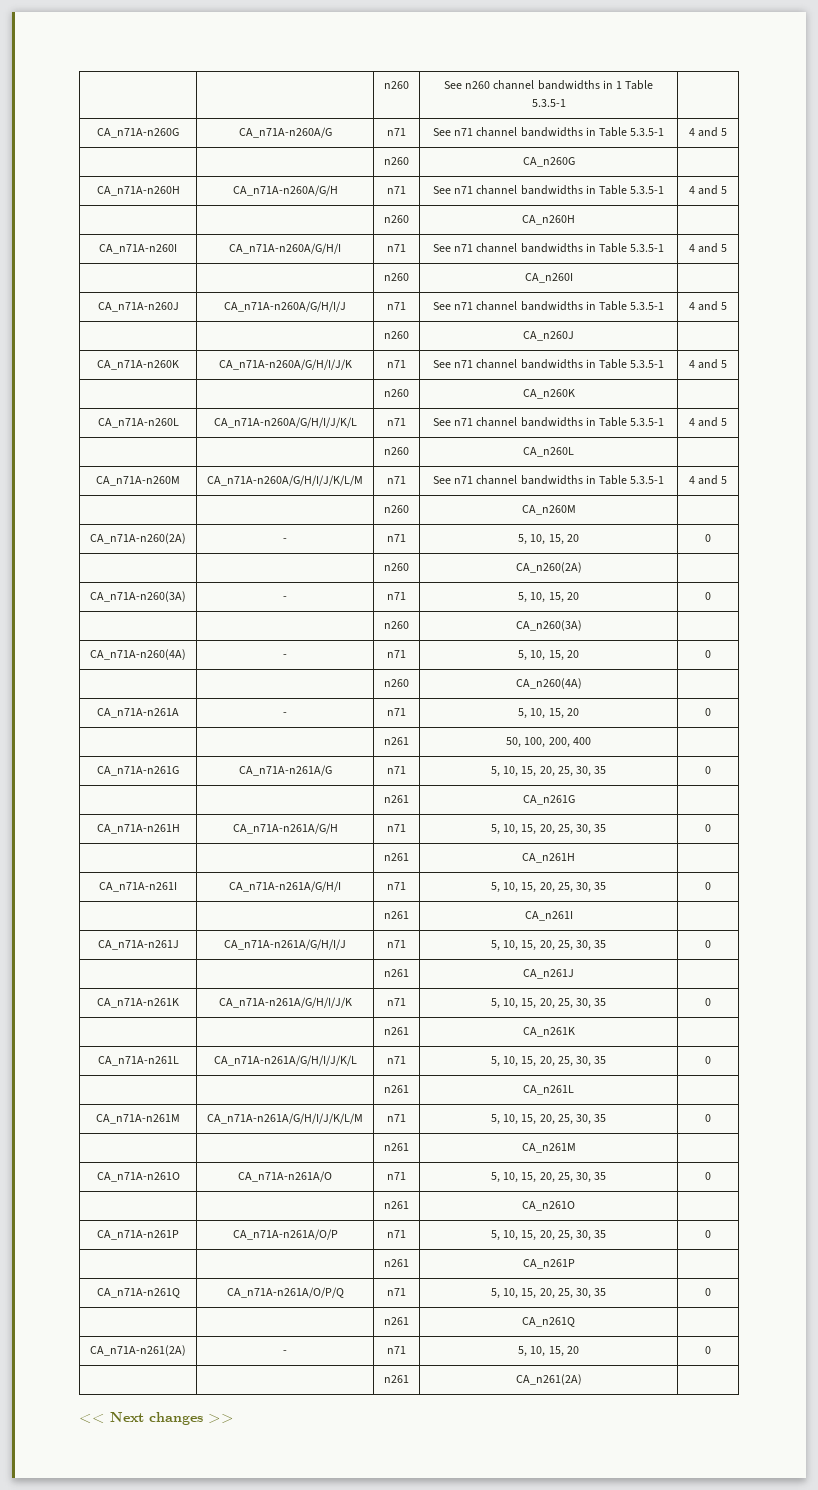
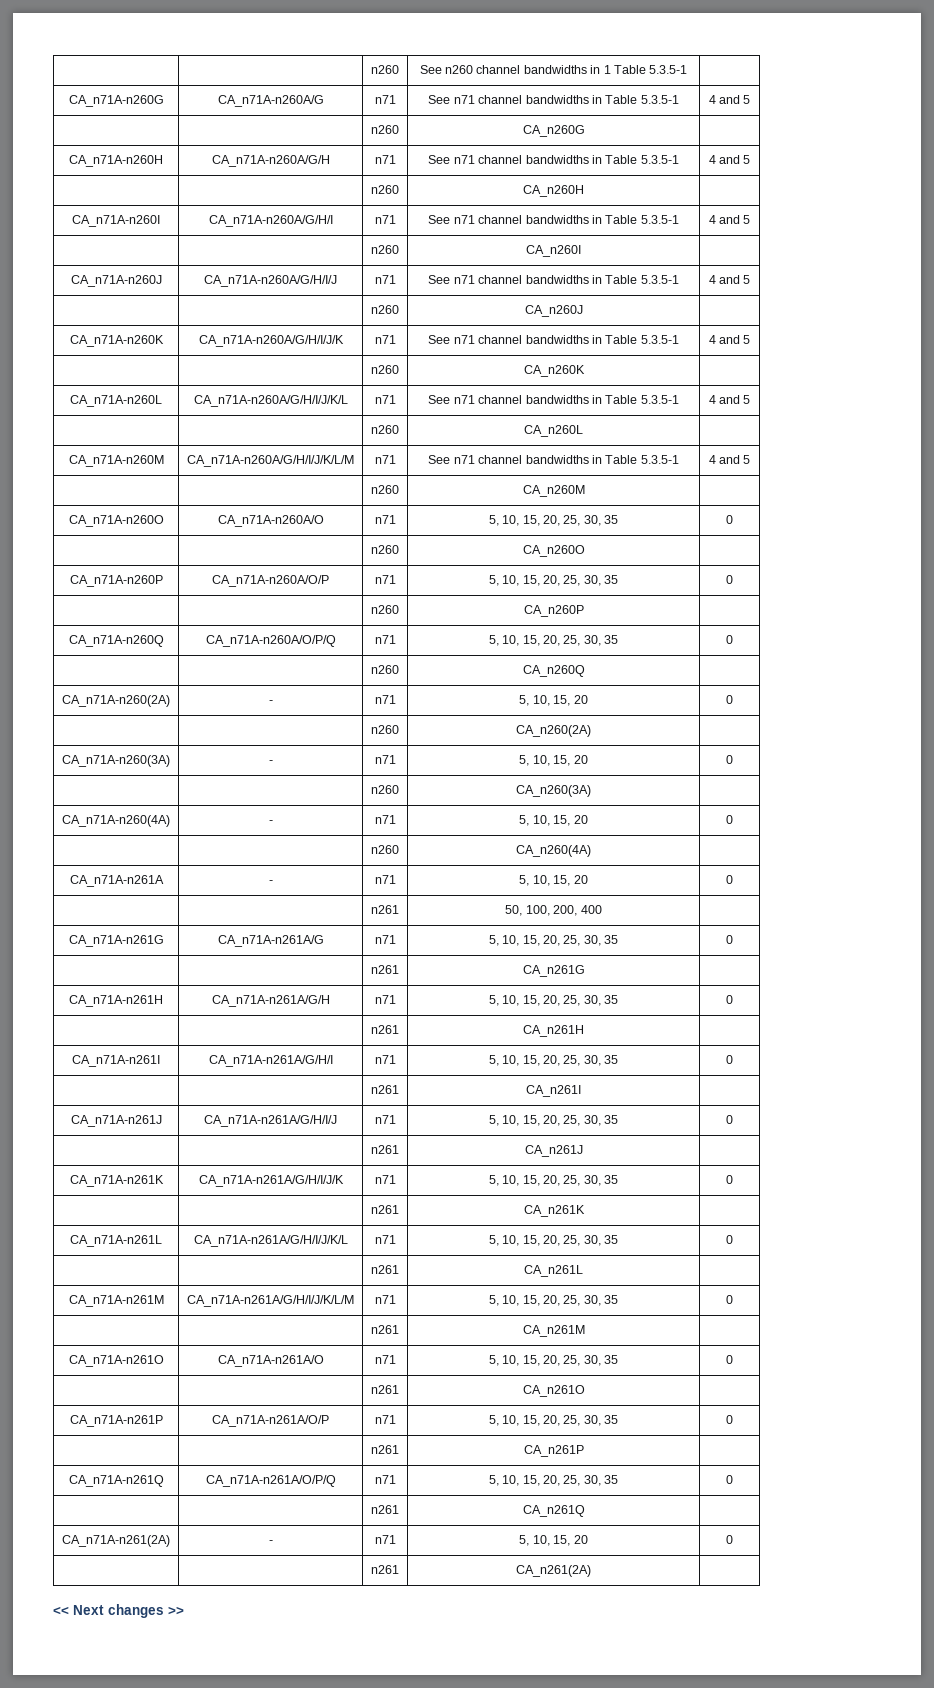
+ CA_n71A-n260O | CA_n71A-n260A/O | n71 | 5, 10, 15, 20, 25, 30, 35 | 0
+ | | n260 | CA_n260O |
+ CA_n71A-n260P | CA_n71A-n260A/O/P | n71 | 5, 10, 15, 20, 25, 30, 35 | 0
+ | | n260 | CA_n260P |
+ CA_n71A-n260Q | CA_n71A-n260A/O/P/Q | n71 | 5, 10, 15, 20, 25, 30, 35 | 0
+ | | n260 | CA_n260Q |

